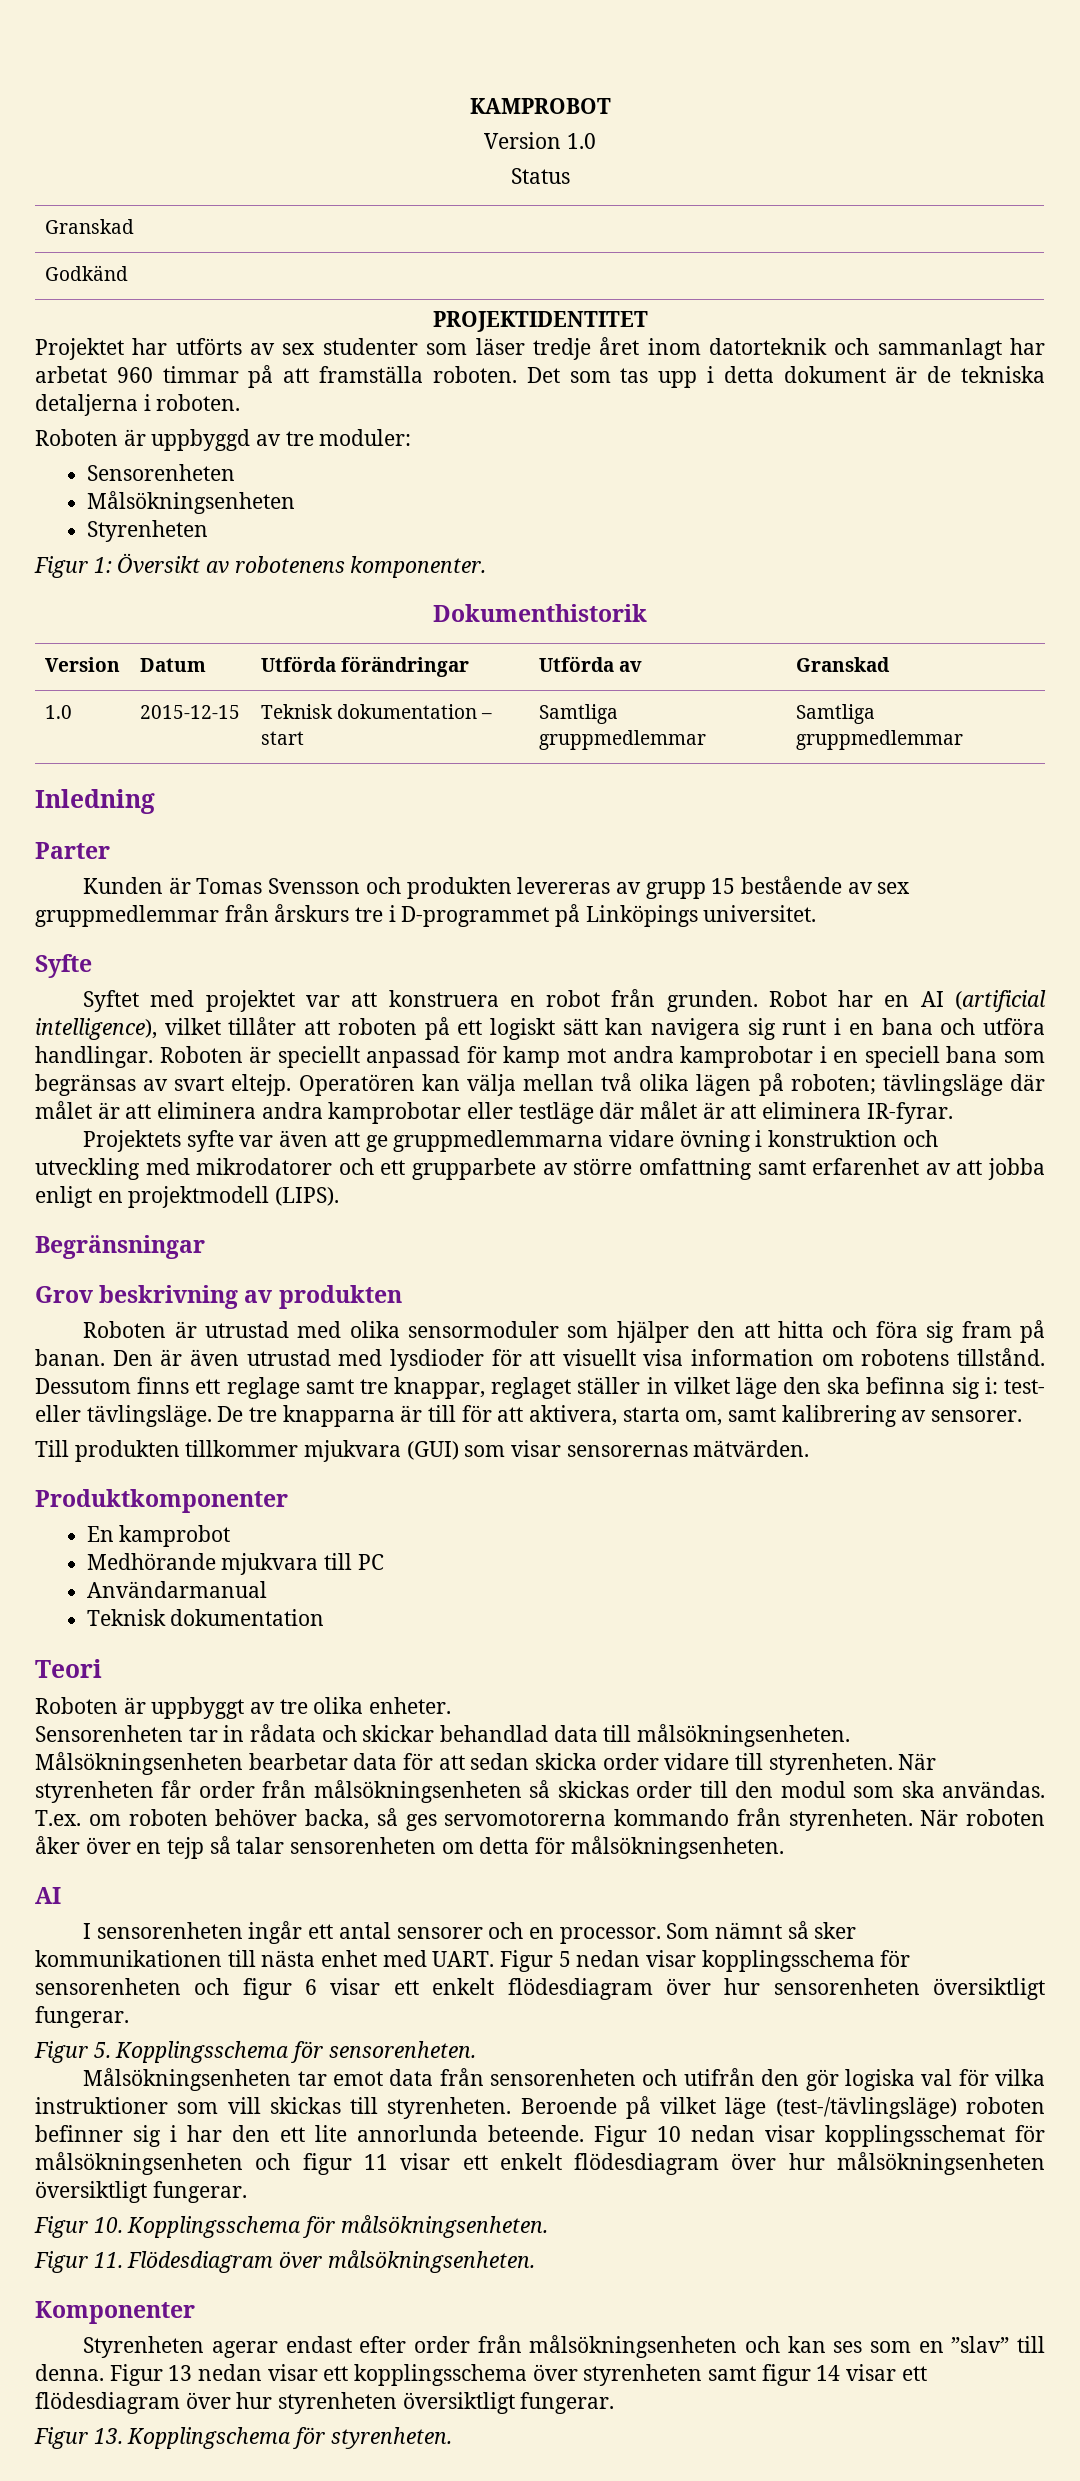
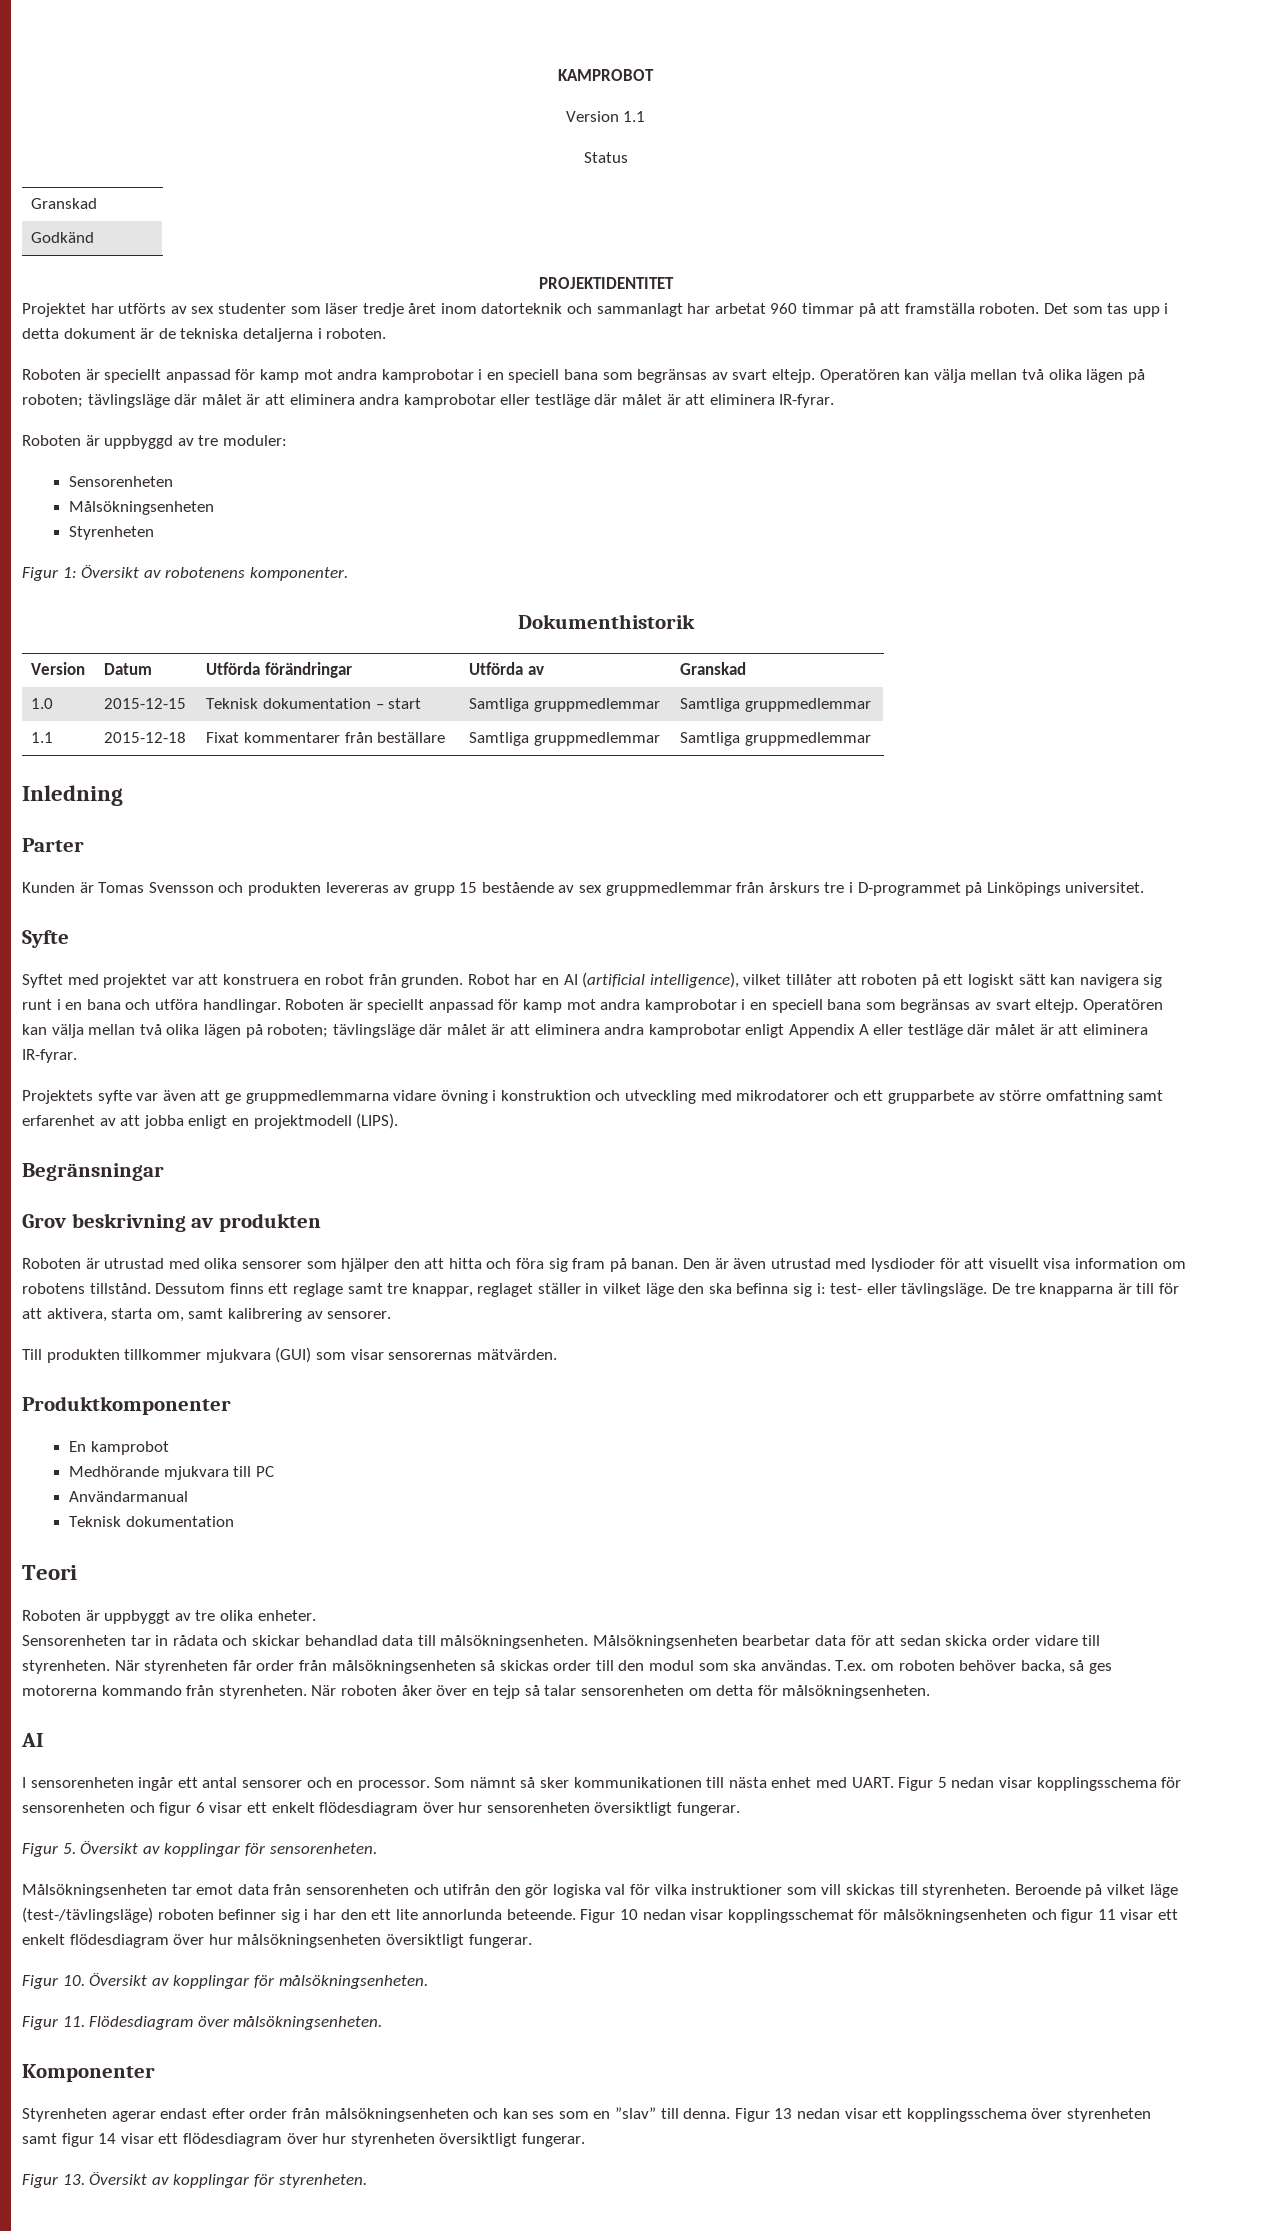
- Version 1.0
+ Version 1.1
+ Roboten är speciellt anpassad för kamp mot andra kamprobotar i en speciell bana som begränsas av svart eltejp. Operatören kan välja mellan två olika lägen på roboten; tävlingsläge där målet är att eliminera andra kamprobotar eller testläge där målet är att eliminera IR-fyrar.
+ 1.1 | 2015-12-18 | Fixat kommentarer från beställare | Samtliga gruppmedlemmar | Samtliga gruppmedlemmar
- Operatören kan välja mellan två olika lägen på roboten; tävlingsläge där målet är att eliminera andra kamprobotar eller testläge där målet är att eliminera IR-fyrar.
+ Operatören kan välja mellan två olika lägen på roboten; tävlingsläge där målet är att eliminera andra kamprobotar enligt Appendix A eller testläge där målet är att eliminera IR-fyrar.
- Roboten är utrustad med olika sensormoduler som hjälper den att hitta och föra sig fram på banan.
+ Roboten är utrustad med olika sensorer som hjälper den att hitta och föra sig fram på banan.
- T.ex. om roboten behöver backa, så ges servomotorerna kommando från styrenheten.
+ T.ex. om roboten behöver backa, så ges motorerna kommando från styrenheten.
- Figur 5. Kopplingsschema för sensorenheten.
+ Figur 5. Översikt av kopplingar för sensorenheten.
- Figur 10. Kopplingsschema för målsökningsenheten.
+ Figur 10. Översikt av kopplingar för målsökningsenheten.
- Figur 13. Kopplingschema för styrenheten.
+ Figur 13. Översikt av kopplingar för styrenheten.

